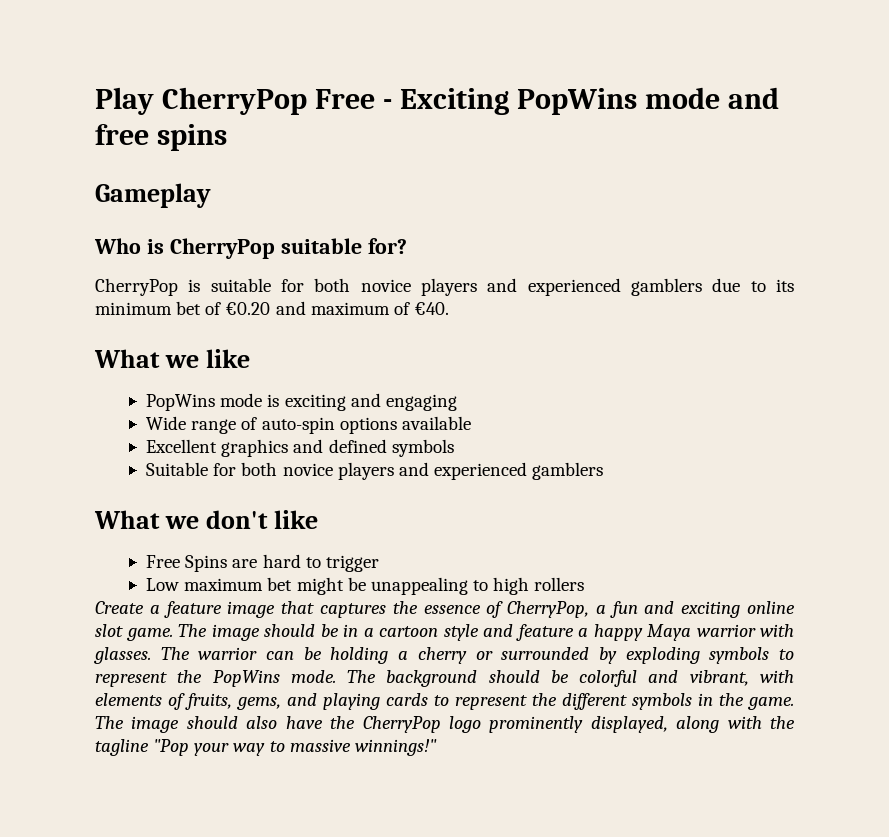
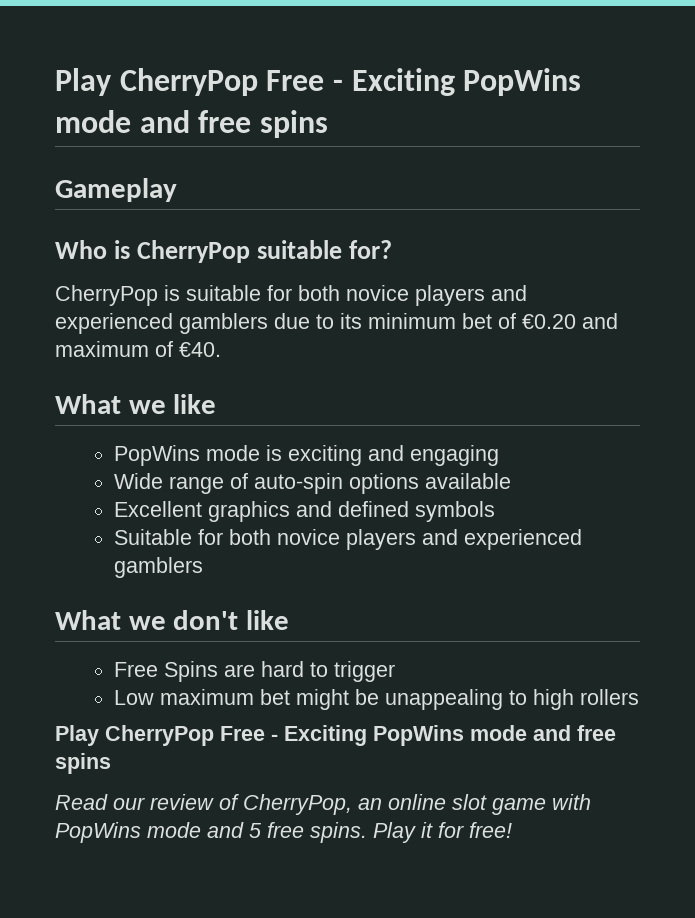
  Low maximum bet might be unappealing to high rollers
- Create a feature image that captures the essence of CherryPop, a fun and exciting online slot game. The image should be in a cartoon style and feature a happy Maya warrior with glasses. The warrior can be holding a cherry or surrounded by exploding symbols to represent the PopWins mode. The background should be colorful and vibrant, with elements of fruits, gems, and playing cards to represent the different symbols in the game. The image should also have the CherryPop logo prominently displayed, along with the tagline "Pop your way to massive winnings!"
+ Play CherryPop Free - Exciting PopWins mode and free spins
+ Read our review of CherryPop, an online slot game with PopWins mode and 5 free spins. Play it for free!

